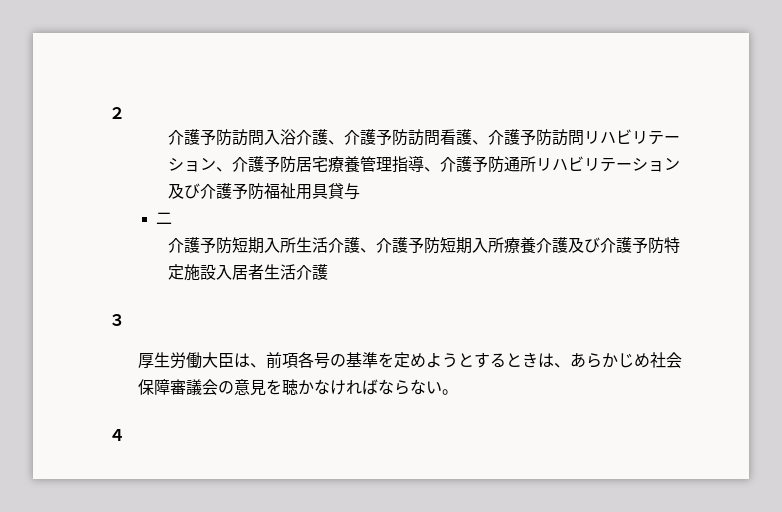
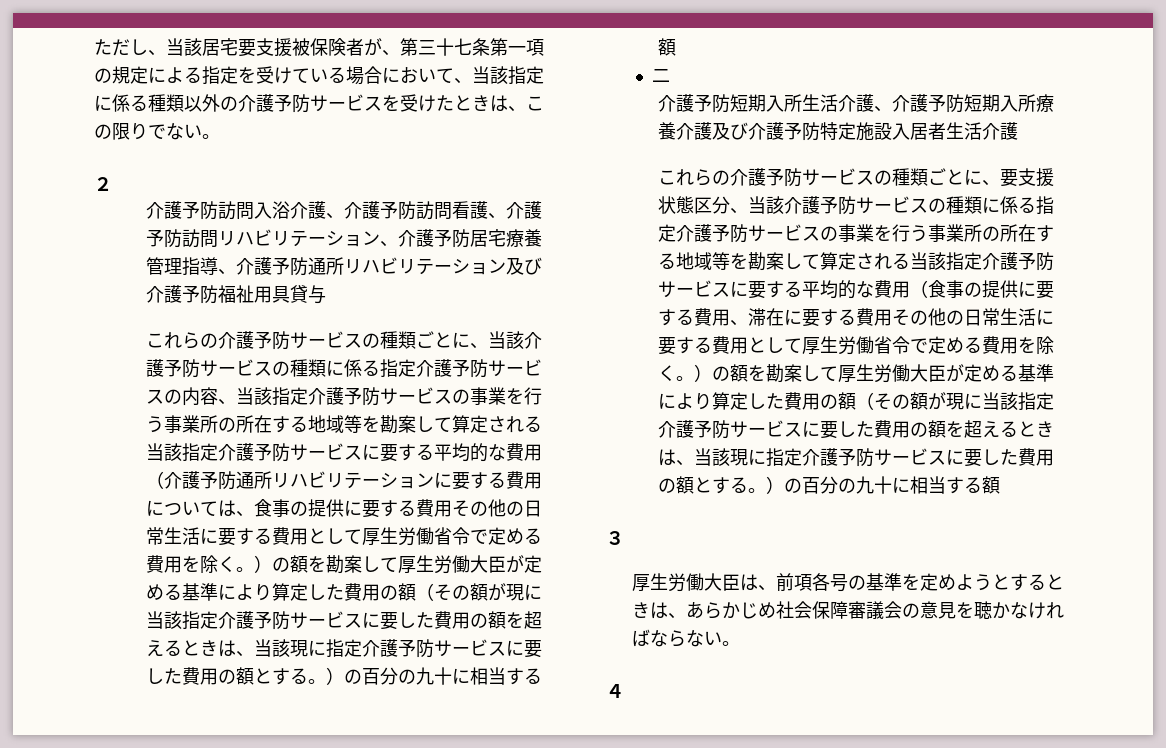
+ ただし、当該居宅要支援被保険者が、第三十七条第一項の規定による指定を受けている場合において、当該指定に係る種類以外の介護予防サービスを受けたときは、この限りでない。
+ これらの介護予防サービスの種類ごとに、当該介護予防サービスの種類に係る指定介護予防サービスの内容、当該指定介護予防サービスの事業を行う事業所の所在する地域等を勘案して算定される当該指定介護予防サービスに要する平均的な費用（介護予防通所リハビリテーションに要する費用については、食事の提供に要する費用その他の日常生活に要する費用として厚生労働省令で定める費用を除く。）の額を勘案して厚生労働大臣が定める基準により算定した費用の額（その額が現に当該指定介護予防サービスに要した費用の額を超えるときは、当該現に指定介護予防サービスに要した費用の額とする。）の百分の九十に相当する額
+ これらの介護予防サービスの種類ごとに、要支援状態区分、当該介護予防サービスの種類に係る指定介護予防サービスの事業を行う事業所の所在する地域等を勘案して算定される当該指定介護予防サービスに要する平均的な費用（食事の提供に要する費用、滞在に要する費用その他の日常生活に要する費用として厚生労働省令で定める費用を除く。）の額を勘案して厚生労働大臣が定める基準により算定した費用の額（その額が現に当該指定介護予防サービスに要した費用の額を超えるときは、当該現に指定介護予防サービスに要した費用の額とする。）の百分の九十に相当する額

